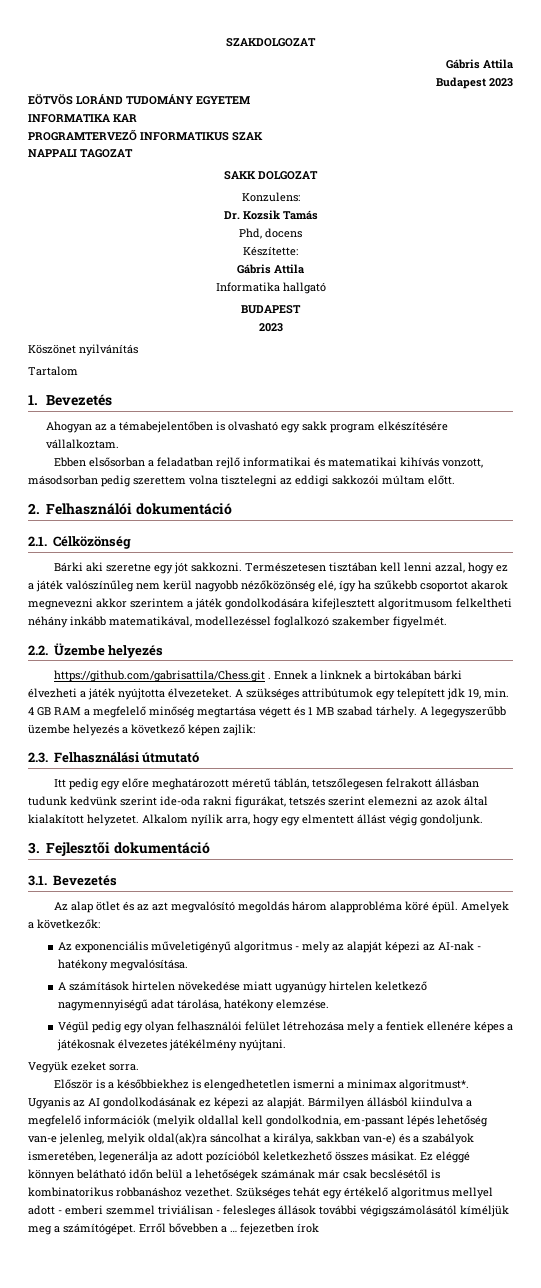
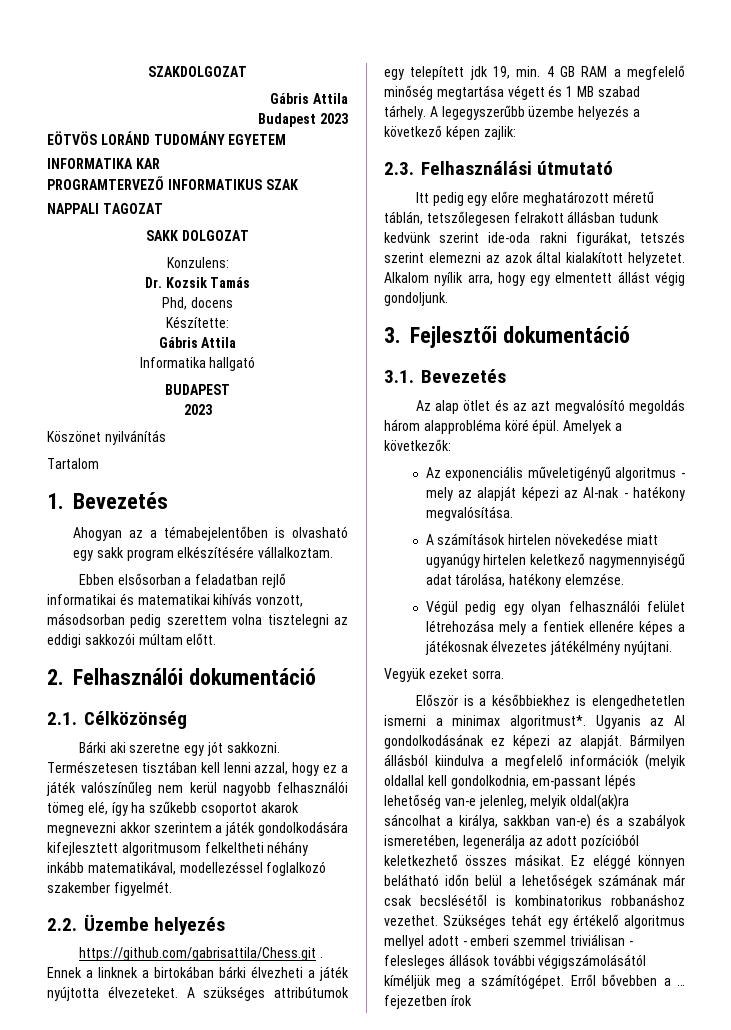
- Természetesen tisztában kell lenni azzal, hogy ez a játék valószínűleg nem kerül nagyobb nézőközönség elé, így ha szűkebb csoportot akarok megnevezni akkor szerintem a játék gondolkodására kifejlesztett algoritmusom felkeltheti néhány inkább matematikával, modellezéssel foglalkozó szakember figyelmét.
+ Természetesen tisztában kell lenni azzal, hogy ez a játék valószínűleg nem kerül nagyobb felhasználói tömeg elé, így ha szűkebb csoportot akarok megnevezni akkor szerintem a játék gondolkodására kifejlesztett algoritmusom felkeltheti néhány inkább matematikával, modellezéssel foglalkozó szakember figyelmét.

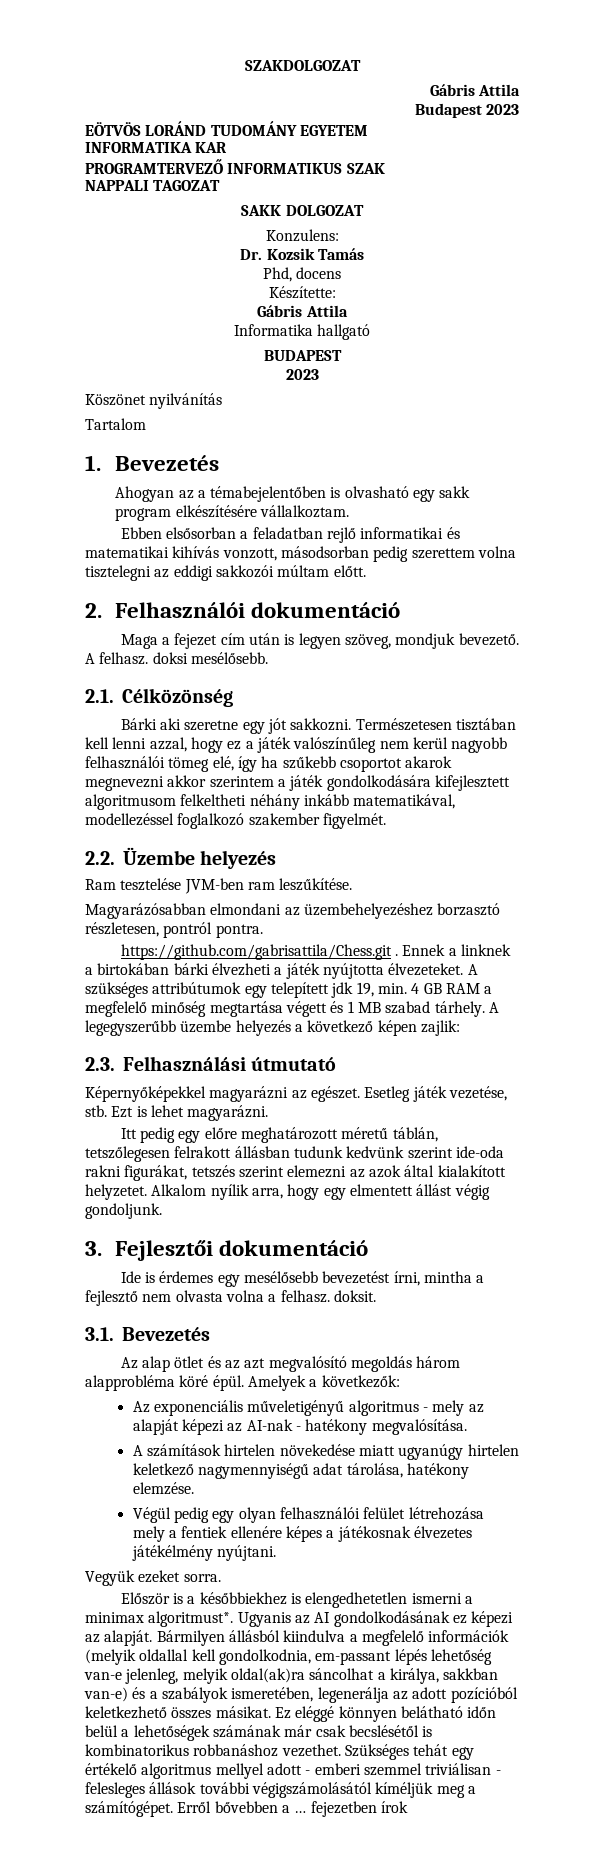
+ Maga a fejezet cím után is legyen szöveg, mondjuk bevezető. A felhasz. doksi mesélősebb.
+ Ram tesztelése JVM-ben ram leszűkítése.
+ Magyarázósabban elmondani az üzembehelyezéshez borzasztó részletesen, pontról pontra.
+ Képernyőképekkel magyarázni az egészet. Esetleg játék vezetése, stb. Ezt is lehet magyarázni.
+ Ide is érdemes egy mesélősebb bevezetést írni, mintha a fejlesztő nem olvasta volna a felhasz. doksit.

